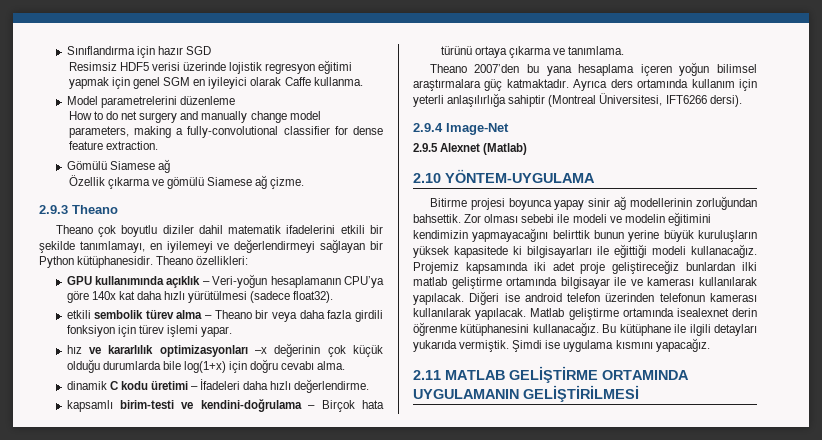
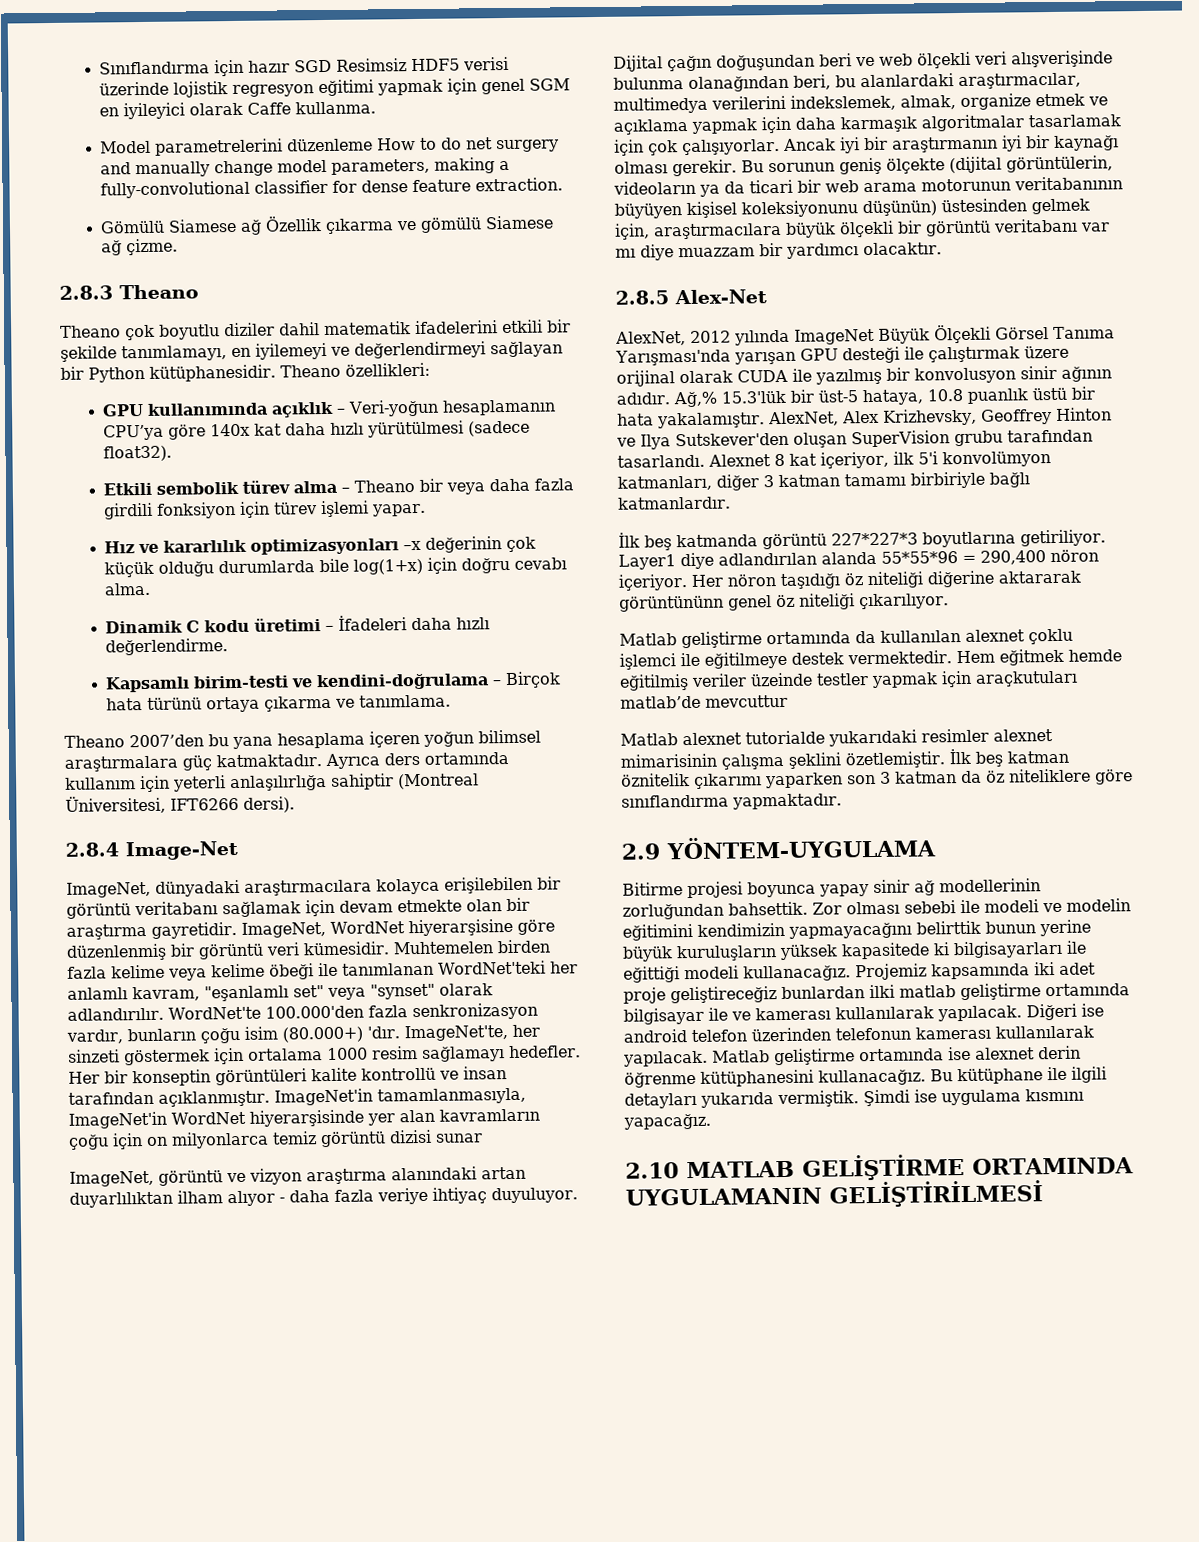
- Sınıflandırma için hazır SGD
- Resimsiz HDF5 verisi üzerinde lojistik regresyon eğitimi yapmak için genel SGM en iyileyici olarak Caffe kullanma.
+ Sınıflandırma için hazır SGD Resimsiz HDF5 verisi üzerinde lojistik regresyon eğitimi yapmak için genel SGM en iyileyici olarak Caffe kullanma.
- Model parametrelerini düzenleme
- How to do net surgery and manually change model parameters, making a fully-convolutional classifier for dense feature extraction.
+ Model parametrelerini düzenleme How to do net surgery and manually change model parameters, making a fully-convolutional classifier for dense feature extraction.
- Gömülü Siamese ağ
- Özellik çıkarma ve gömülü Siamese ağ çizme.
+ Gömülü Siamese ağ Özellik çıkarma ve gömülü Siamese ağ çizme.
- 2.9.3 Theano
+ 2.8.3 Theano
- etkili sembolik türev alma – Theano bir veya daha fazla girdili fonksiyon için türev işlemi yapar.
+ Etkili sembolik türev alma – Theano bir veya daha fazla girdili fonksiyon için türev işlemi yapar.
- hız ve kararlılık optimizasyonları –x değerinin çok küçük olduğu durumlarda bile log(1+x) için doğru cevabı alma.
+ Hız ve kararlılık optimizasyonları –x değerinin çok küçük olduğu durumlarda bile log(1+x) için doğru cevabı alma.
- dinamik C kodu üretimi – İfadeleri daha hızlı değerlendirme.
+ Dinamik C kodu üretimi – İfadeleri daha hızlı değerlendirme.
- kapsamlı birim-testi ve kendini-doğrulama – Birçok hata türünü ortaya çıkarma ve tanımlama.
+ Kapsamlı birim-testi ve kendini-doğrulama – Birçok hata türünü ortaya çıkarma ve tanımlama.
- 2.9.4 Image-Net
+ 2.8.4 Image-Net
- 2.9.5 Alexnet (Matlab)
- 2.10 YÖNTEM-UYGULAMA
+ ImageNet, dünyadaki araştırmacılara kolayca erişilebilen bir görüntü veritabanı sağlamak için devam etmekte olan bir araştırma gayretidir. ImageNet, WordNet hiyerarşisine göre düzenlenmiş bir görüntü veri kümesidir. Muhtemelen birden fazla kelime veya kelime öbeği ile tanımlanan WordNet'teki her anlamlı kavram, "eşanlamlı set" veya "synset" olarak adlandırılır. WordNet'te 100.000'den fazla senkronizasyon vardır, bunların çoğu isim (80.000+) 'dır. ImageNet'te, her sinzeti göstermek için ortalama 1000 resim sağlamayı hedefler. Her bir konseptin görüntüleri kalite kontrollü ve insan tarafından açıklanmıştır. ImageNet'in tamamlanmasıyla, ImageNet'in WordNet hiyerarşisinde yer alan kavramların çoğu için on milyonlarca temiz görüntü dizisi sunar
+ ImageNet, görüntü ve vizyon araştırma alanındaki artan duyarlılıktan ilham alıyor - daha fazla veriye ihtiyaç duyuluyor. Dijital çağın doğuşundan beri ve web ölçekli veri alışverişinde bulunma olanağından beri, bu alanlardaki araştırmacılar, multimedya verilerini indekslemek, almak, organize etmek ve açıklama yapmak için daha karmaşık algoritmalar tasarlamak için çok çalışıyorlar. Ancak iyi bir araştırmanın iyi bir kaynağı olması gerekir. Bu sorunun geniş ölçekte (dijital görüntülerin, videoların ya da ticari bir web arama motorunun veritabanının büyüyen kişisel koleksiyonunu düşünün) üstesinden gelmek için, araştırmacılara büyük ölçekli bir görüntü veritabanı var mı diye muazzam bir yardımcı olacaktır.
+ 2.8.5 Alex-Net
+ AlexNet, 2012 yılında ImageNet Büyük Ölçekli Görsel Tanıma Yarışması'nda yarışan GPU desteği ile çalıştırmak üzere orijinal olarak CUDA ile yazılmış bir konvolusyon sinir ağının adıdır. Ağ,% 15.3'lük bir üst-5 hataya, 10.8 puanlık üstü bir hata yakalamıştır. AlexNet, Alex Krizhevsky, Geoffrey Hinton ve Ilya Sutskever'den oluşan SuperVision grubu tarafından tasarlandı. Alexnet 8 kat içeriyor, ilk 5'i konvolümyon katmanları, diğer 3 katman tamamı birbiriyle bağlı katmanlardır.
+ İlk beş katmanda görüntü 227*227*3 boyutlarına getiriliyor. Layer1 diye adlandırılan alanda 55*55*96 = 290,400 nöron içeriyor. Her nöron taşıdığı öz niteliği diğerine aktararak görüntününn genel öz niteliği çıkarılıyor.
+ Matlab geliştirme ortamında da kullanılan alexnet çoklu işlemci ile eğitilmeye destek vermektedir. Hem eğitmek hemde eğitilmiş veriler üzeinde testler yapmak için araçkutuları matlab’de mevcuttur
+ Matlab alexnet tutorialde yukarıdaki resimler alexnet mimarisinin çalışma şeklini özetlemiştir. İlk beş katman öznitelik çıkarımı yaparken son 3 katman da öz niteliklere göre sınıflandırma yapmaktadır.
+ 2.9 YÖNTEM-UYGULAMA
- Matlab geliştirme ortamında isealexnet derin öğrenme kütüphanesini kullanacağız.
+ Matlab geliştirme ortamında ise alexnet derin öğrenme kütüphanesini kullanacağız.
- 2.11 MATLAB GELİŞTİRME ORTAMINDA UYGULAMANIN GELİŞTİRİLMESİ
+ 2.10 MATLAB GELİŞTİRME ORTAMINDA UYGULAMANIN GELİŞTİRİLMESİ

